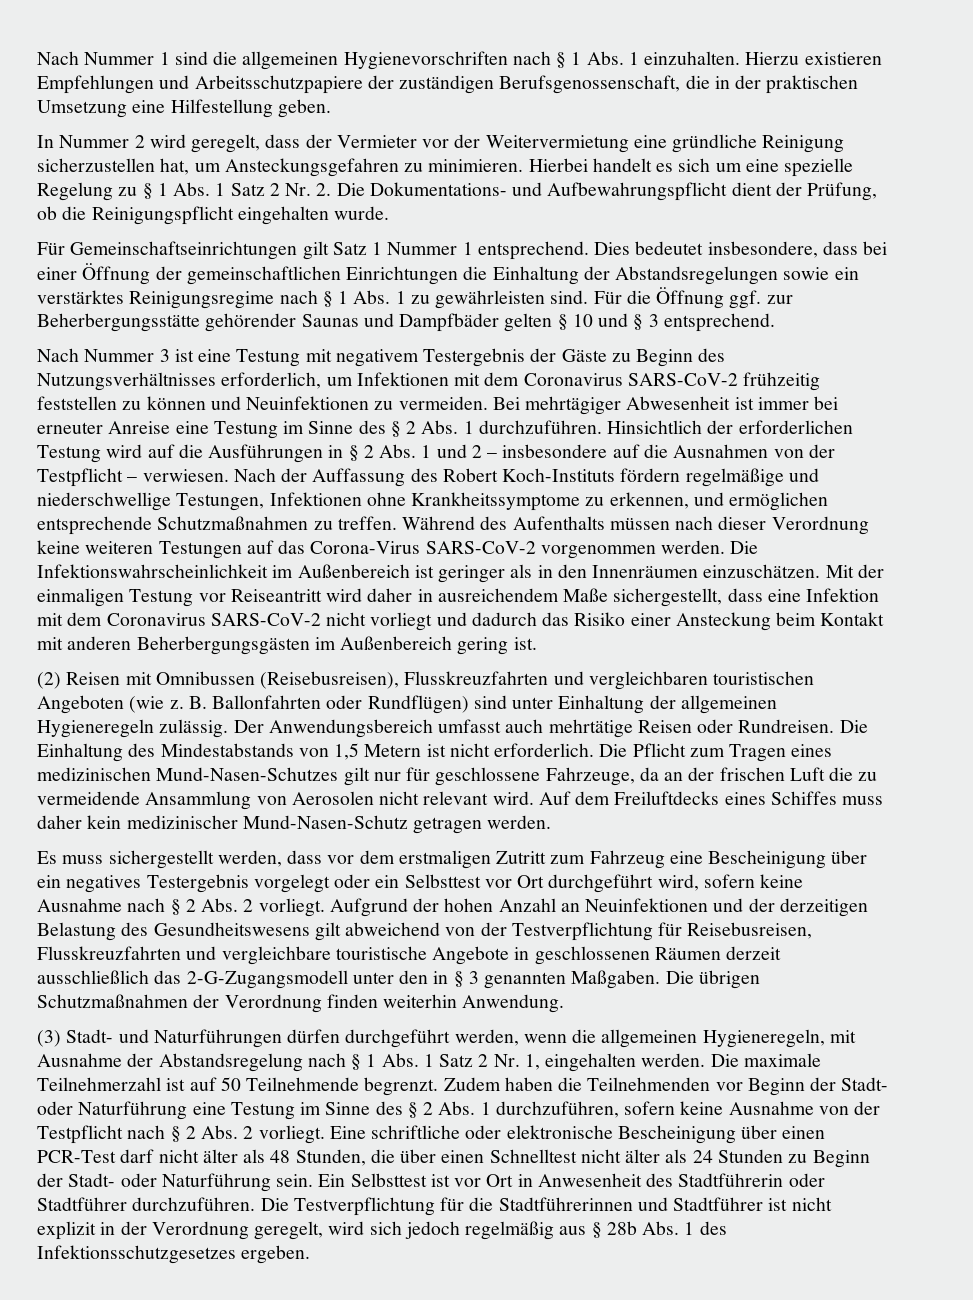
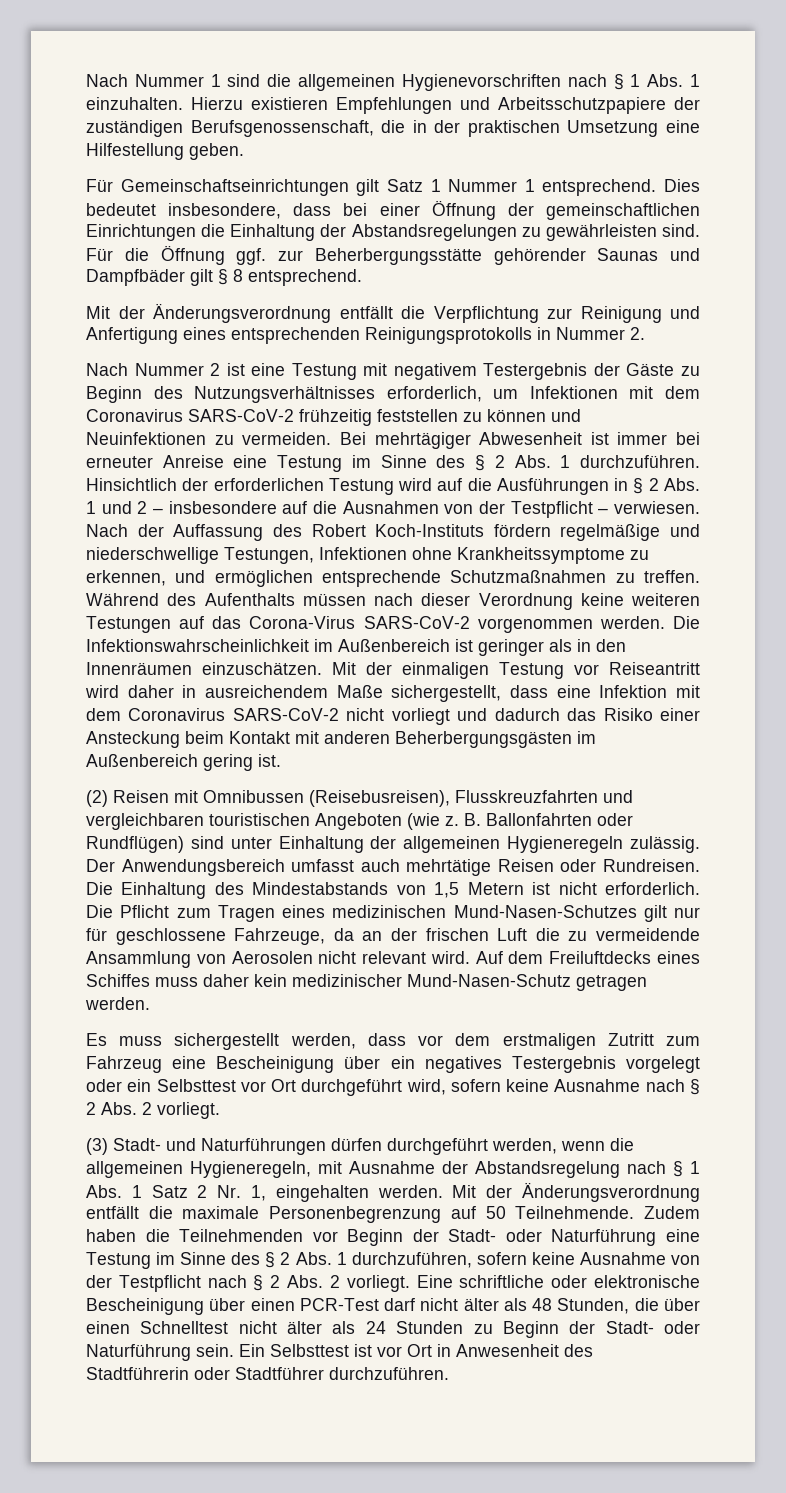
- In Nummer 2 wird geregelt, dass der Vermieter vor der Weitervermietung eine gründliche Reinigung sicherzustellen hat, um Ansteckungsgefahren zu minimieren. Hierbei handelt es sich um eine spezielle Regelung zu § 1 Abs. 1 Satz 2 Nr. 2. Die Dokumentations- und Aufbewahrungspflicht dient der Prüfung, ob die Reinigungspflicht eingehalten wurde.
- Dies bedeutet insbesondere, dass bei einer Öffnung der gemeinschaftlichen Einrichtungen die Einhaltung der Abstandsregelungen sowie ein verstärktes Reinigungsregime nach § 1 Abs. 1 zu gewährleisten sind.
+ Dies bedeutet insbesondere, dass bei einer Öffnung der gemeinschaftlichen Einrichtungen die Einhaltung der Abstandsregelungen zu gewährleisten sind.
- Für die Öffnung ggf. zur Beherbergungsstätte gehörender Saunas und Dampfbäder gelten § 10 und § 3 entsprechend.
- Nach Nummer 3 ist eine Testung mit negativem Testergebnis der Gäste zu Beginn des Nutzungsverhältnisses erforderlich, um Infektionen mit dem Coronavirus SARS-CoV-2 frühzeitig feststellen zu können und Neuinfektionen zu vermeiden.
+ Für die Öffnung ggf. zur Beherbergungsstätte gehörender Saunas und Dampfbäder gilt § 8 entsprechend.
+ Mit der Änderungsverordnung entfällt die Verpflichtung zur Reinigung und Anfertigung eines entsprechenden Reinigungsprotokolls in Nummer 2.
+ Nach Nummer 2 ist eine Testung mit negativem Testergebnis der Gäste zu Beginn des Nutzungsverhältnisses erforderlich, um Infektionen mit dem Coronavirus SARS-CoV-2 frühzeitig feststellen zu können und Neuinfektionen zu vermeiden.
- Aufgrund der hohen Anzahl an Neuinfektionen und der derzeitigen Belastung des Gesundheitswesens gilt abweichend von der Testverpflichtung für Reisebusreisen, Flusskreuzfahrten und vergleichbare touristische Angebote in geschlossenen Räumen derzeit ausschließlich das 2-G-Zugangsmodell unter den in § 3 genannten Maßgaben. Die übrigen Schutzmaßnahmen der Verordnung finden weiterhin Anwendung.
- Die maximale Teilnehmerzahl ist auf 50 Teilnehmende begrenzt.
+ Mit der Änderungsverordnung entfällt die maximale Personenbegrenzung auf 50 Teilnehmende.
- Die Testverpflichtung für die Stadtführerinnen und Stadtführer ist nicht explizit in der Verordnung geregelt, wird sich jedoch regelmäßig aus § 28b Abs. 1 des Infektionsschutzgesetzes ergeben.

